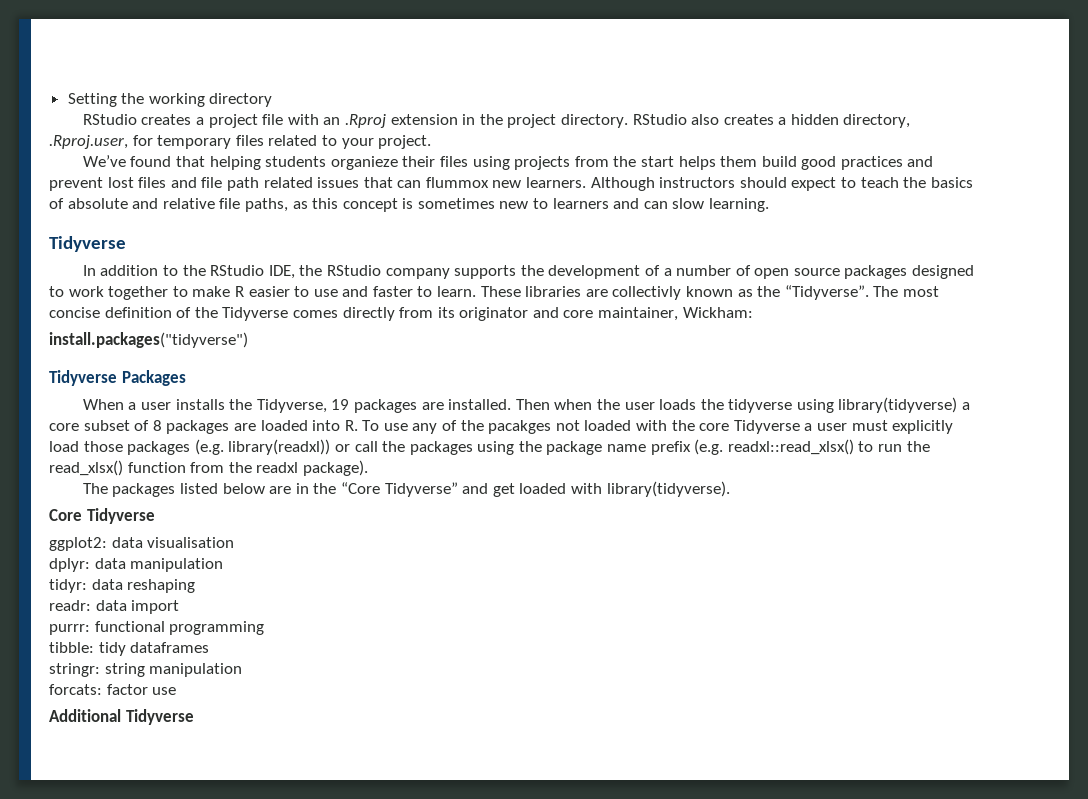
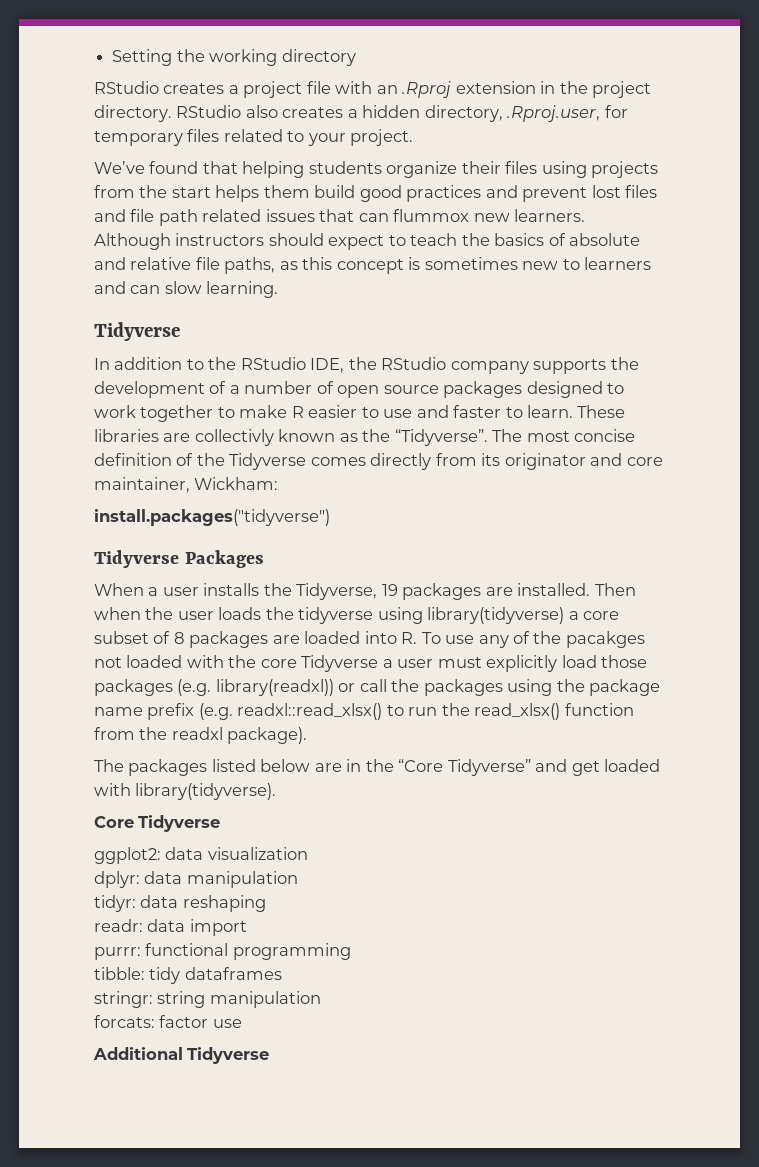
- We’ve found that helping students organieze their files using projects from the start helps them build good practices and prevent lost files and file path related issues that can flummox new learners.
+ We’ve found that helping students organize their files using projects from the start helps them build good practices and prevent lost files and file path related issues that can flummox new learners.
- ggplot2: data visualisation
+ ggplot2: data visualization

